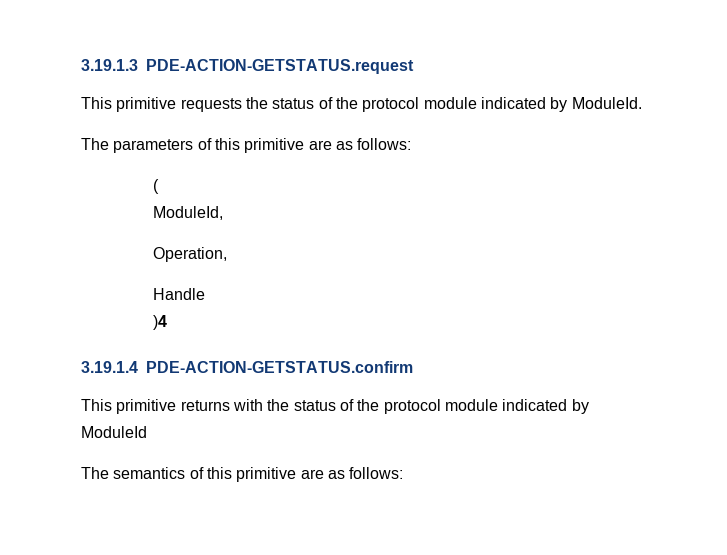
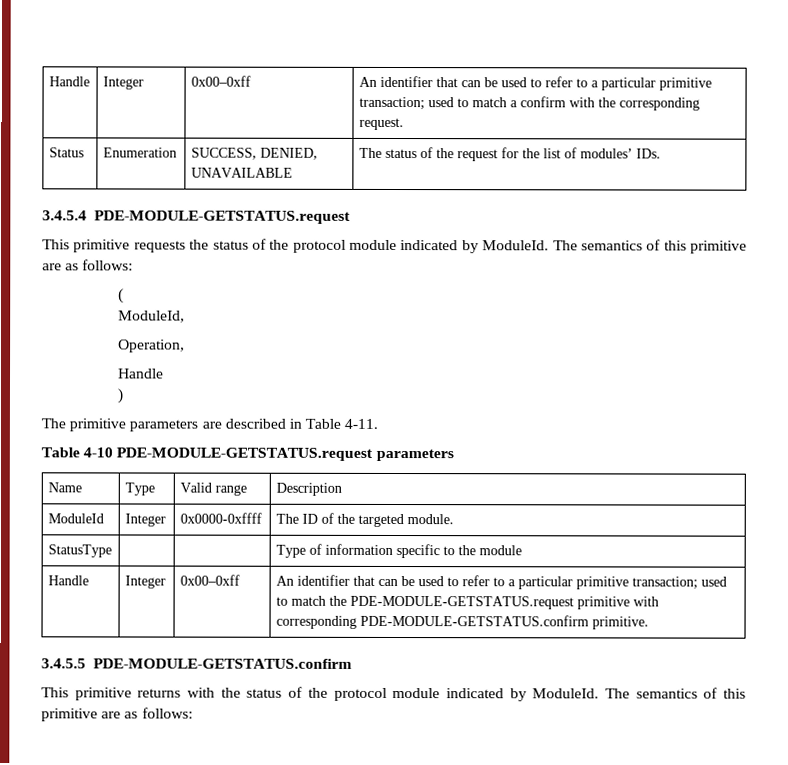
- 3.19.1.3 PDE-ACTION-GETSTATUS.request
+ Handle | Integer | 0x00–0xff | An identifier that can be used to refer to a particular primitive transaction; used to match a confirm with the corresponding request.
+ Status | Enumeration | SUCCESS, DENIED, UNAVAILABLE | The status of the request for the list of modules’ IDs.
+ 3.4.5.4 PDE-MODULE-GETSTATUS.request
- This primitive requests the status of the protocol module indicated by ModuleId.
- The parameters of this primitive are as follows:
+ This primitive requests the status of the protocol module indicated by ModuleId. The semantics of this primitive are as follows:
- )4
- 3.19.1.4 PDE-ACTION-GETSTATUS.confirm
+ )
+ The primitive parameters are described in Table 4-11.
+ Table 4-10 PDE-MODULE-GETSTATUS.request parameters
+ Name | Type | Valid range | Description
+ ModuleId | Integer | 0x0000-0xffff | The ID of the targeted module.
+ StatusType | | | Type of information specific to the module
+ Handle | Integer | 0x00–0xff | An identifier that can be used to refer to a particular primitive transaction; used to match the PDE-MODULE-GETSTATUS.request primitive with corresponding PDE-MODULE-GETSTATUS.confirm primitive.
+ 3.4.5.5 PDE-MODULE-GETSTATUS.confirm
- This primitive returns with the status of the protocol module indicated by ModuleId
- The semantics of this primitive are as follows:
+ This primitive returns with the status of the protocol module indicated by ModuleId. The semantics of this primitive are as follows:

